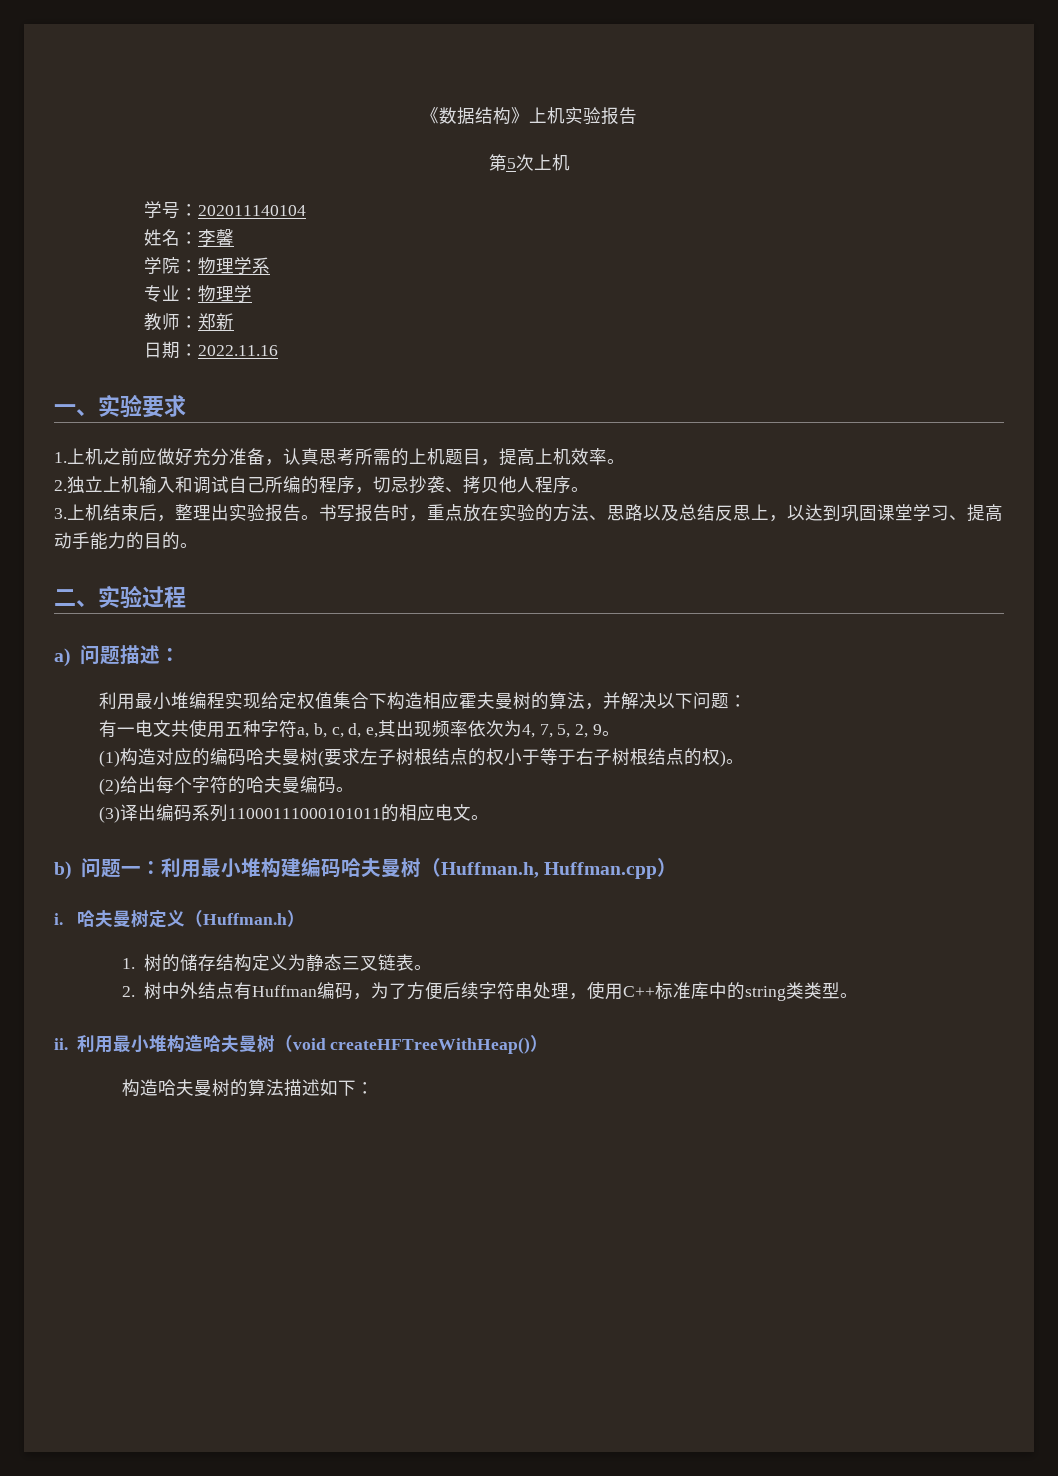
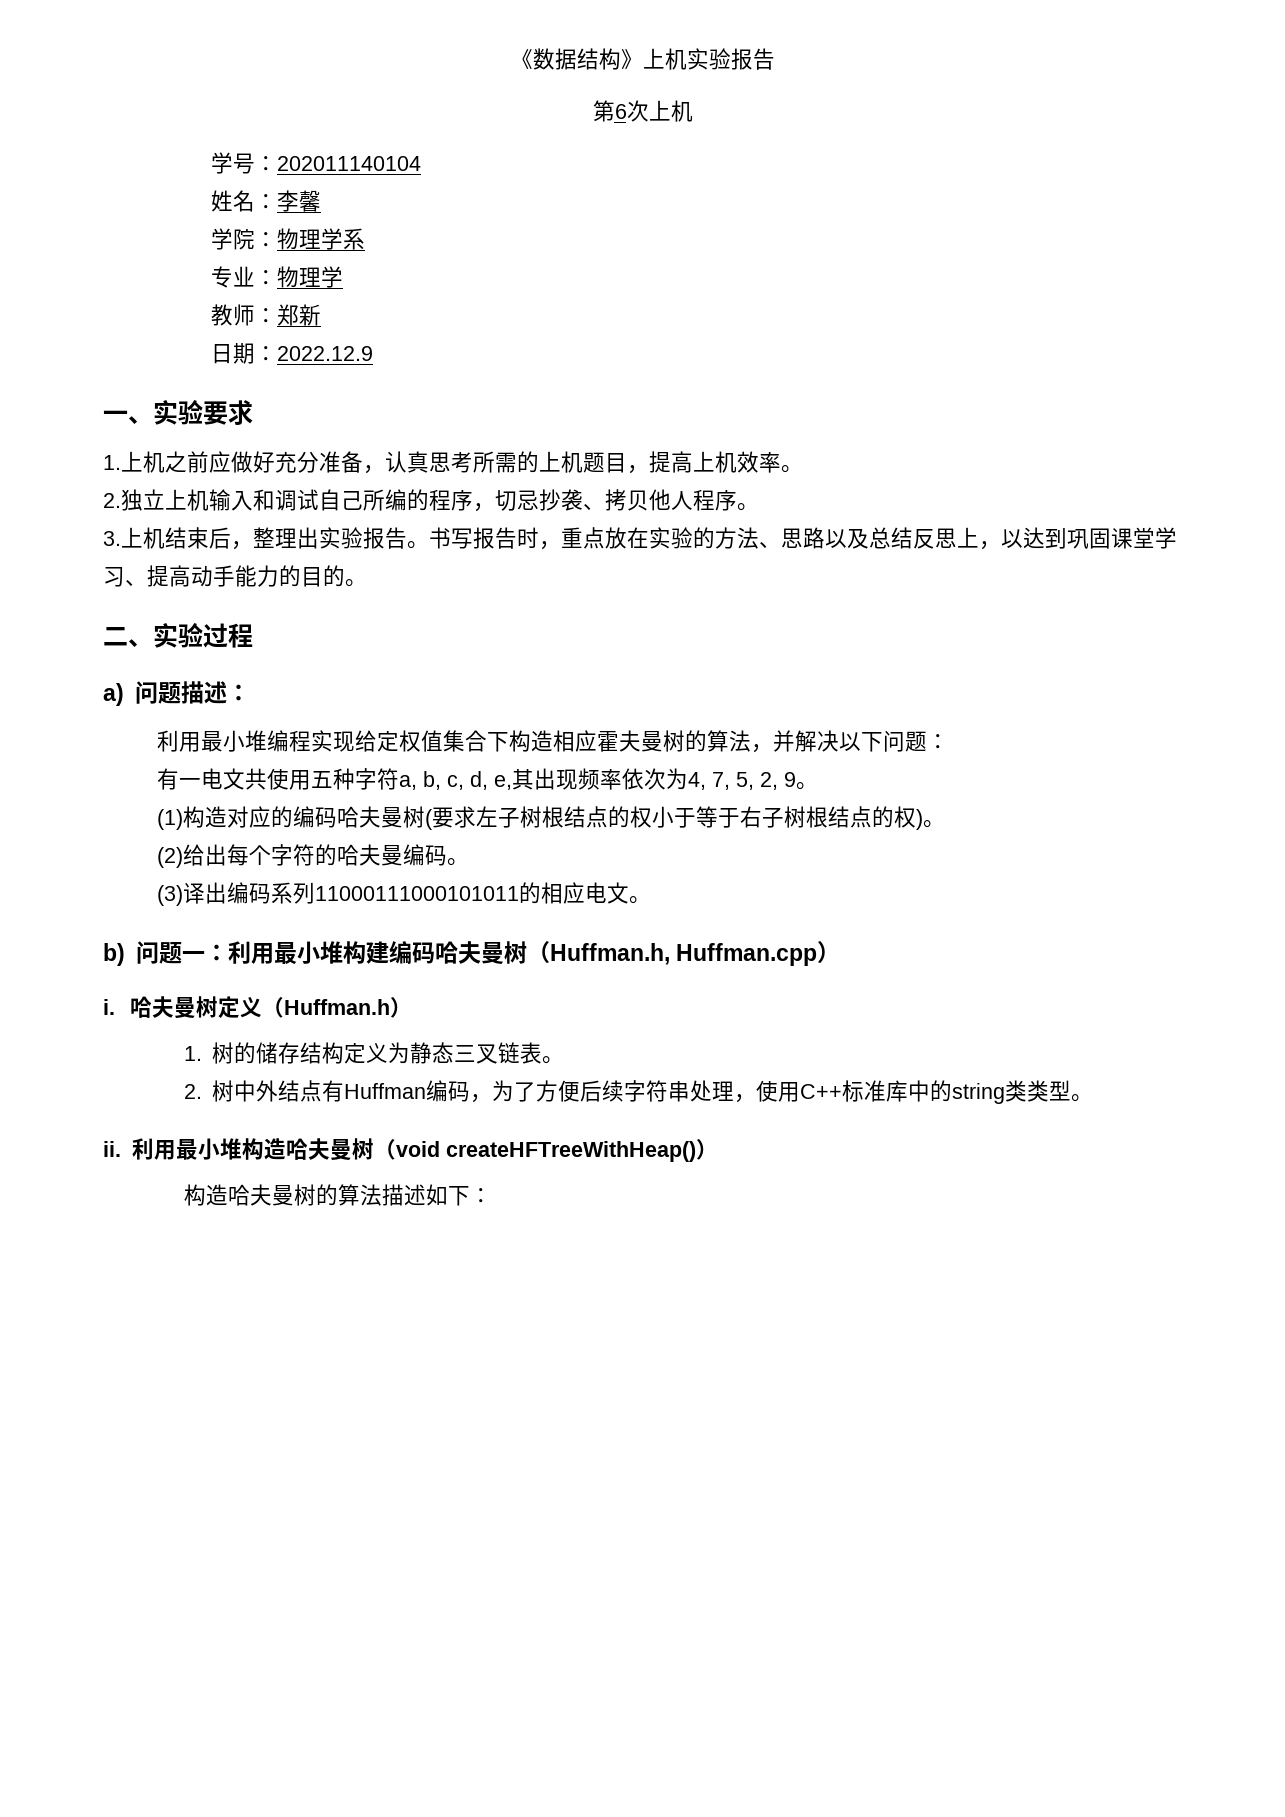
- 第5次上机
+ 第6次上机
- 日期：2022.11.16
+ 日期：2022.12.9

